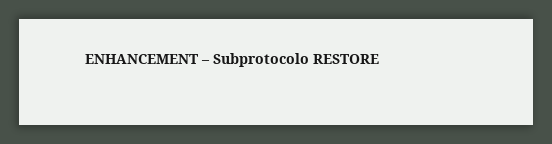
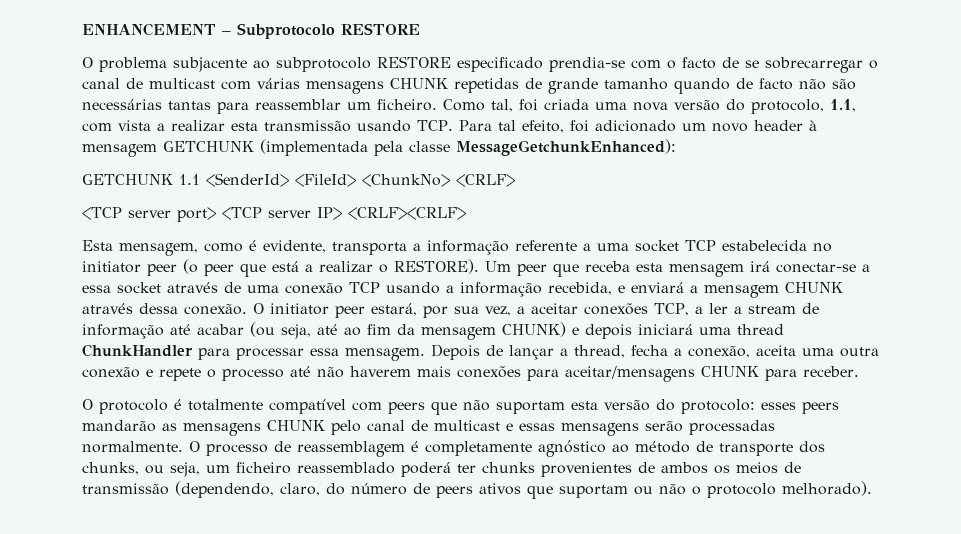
+ O problema subjacente ao subprotocolo RESTORE especificado prendia-se com o facto de se sobrecarregar o canal de multicast com várias mensagens CHUNK repetidas de grande tamanho quando de facto não são necessárias tantas para reassemblar um ficheiro. Como tal, foi criada uma nova versão do protocolo, 1.1, com vista a realizar esta transmissão usando TCP. Para tal efeito, foi adicionado um novo header à mensagem GETCHUNK (implementada pela classe MessageGetchunkEnhanced):
+ GETCHUNK 1.1 <SenderId> <FileId> <ChunkNo> <CRLF>
+ <TCP server port> <TCP server IP> <CRLF><CRLF>
+ Esta mensagem, como é evidente, transporta a informação referente a uma socket TCP estabelecida no initiator peer (o peer que está a realizar o RESTORE). Um peer que receba esta mensagem irá conectar-se a essa socket através de uma conexão TCP usando a informação recebida, e enviará a mensagem CHUNK através dessa conexão. O initiator peer estará, por sua vez, a aceitar conexões TCP, a ler a stream de informação até acabar (ou seja, até ao fim da mensagem CHUNK) e depois iniciará uma thread ChunkHandler para processar essa mensagem. Depois de lançar a thread, fecha a conexão, aceita uma outra conexão e repete o processo até não haverem mais conexões para aceitar/mensagens CHUNK para receber.
+ O protocolo é totalmente compatível com peers que não suportam esta versão do protocolo: esses peers mandarão as mensagens CHUNK pelo canal de multicast e essas mensagens serão processadas normalmente. O processo de reassemblagem é completamente agnóstico ao método de transporte dos chunks, ou seja, um ficheiro reassemblado poderá ter chunks provenientes de ambos os meios de transmissão (dependendo, claro, do número de peers ativos que suportam ou não o protocolo melhorado).

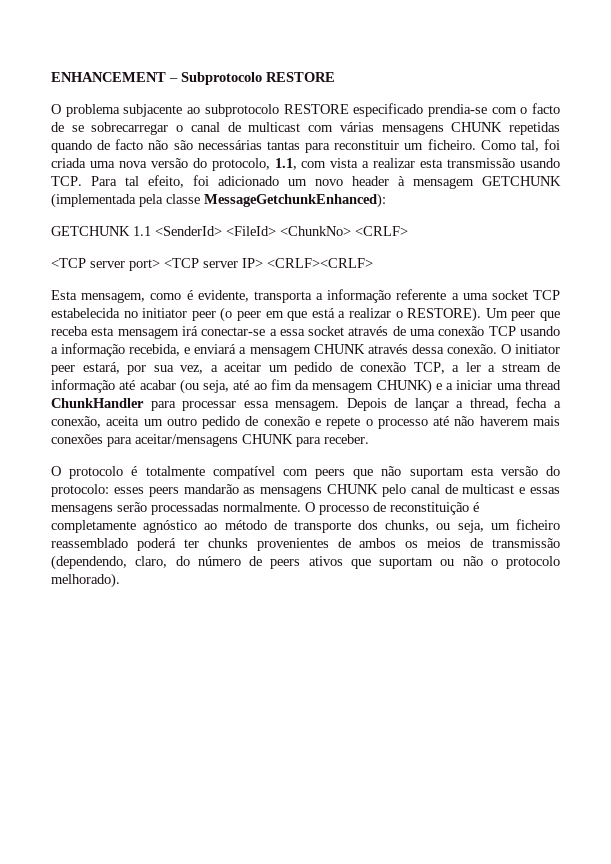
- O problema subjacente ao subprotocolo RESTORE especificado prendia-se com o facto de se sobrecarregar o canal de multicast com várias mensagens CHUNK repetidas de grande tamanho quando de facto não são necessárias tantas para reassemblar um ficheiro.
+ O problema subjacente ao subprotocolo RESTORE especificado prendia-se com o facto de se sobrecarregar o canal de multicast com várias mensagens CHUNK repetidas quando de facto não são necessárias tantas para reconstituir um ficheiro.
- Esta mensagem, como é evidente, transporta a informação referente a uma socket TCP estabelecida no initiator peer (o peer que está a realizar o RESTORE).
+ Esta mensagem, como é evidente, transporta a informação referente a uma socket TCP estabelecida no initiator peer (o peer em que está a realizar o RESTORE).
- O initiator peer estará, por sua vez, a aceitar conexões TCP, a ler a stream de informação até acabar (ou seja, até ao fim da mensagem CHUNK) e depois iniciará uma thread ChunkHandler para processar essa mensagem.
+ O initiator peer estará, por sua vez, a aceitar um pedido de conexão TCP, a ler a stream de informação até acabar (ou seja, até ao fim da mensagem CHUNK) e a iniciar uma thread ChunkHandler para processar essa mensagem.
- Depois de lançar a thread, fecha a conexão, aceita uma outra conexão e repete o processo até não haverem mais conexões para aceitar/mensagens CHUNK para receber.
+ Depois de lançar a thread, fecha a conexão, aceita um outro pedido de conexão e repete o processo até não haverem mais conexões para aceitar/mensagens CHUNK para receber.
- O processo de reassemblagem é completamente agnóstico ao método de transporte dos chunks, ou seja, um ficheiro reassemblado poderá ter chunks provenientes de ambos os meios de transmissão (dependendo, claro, do número de peers ativos que suportam ou não o protocolo melhorado).
+ O processo de reconstituição é completamente agnóstico ao método de transporte dos chunks, ou seja, um ficheiro reassemblado poderá ter chunks provenientes de ambos os meios de transmissão (dependendo, claro, do número de peers ativos que suportam ou não o protocolo melhorado).

